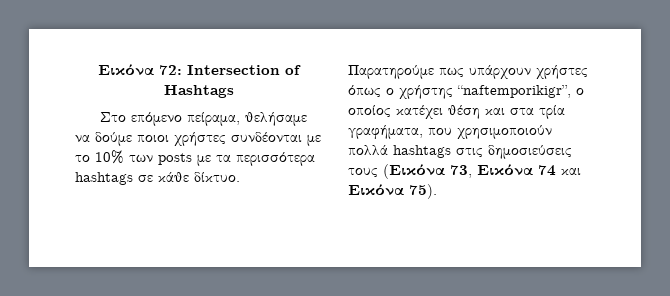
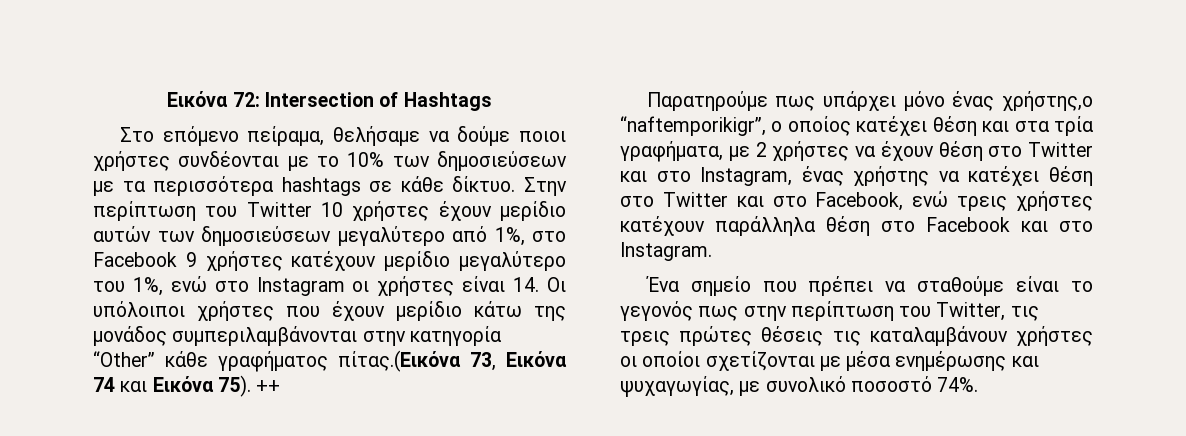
- Στο επόμενο πείραμα, θελήσαμε να δούμε ποιοι χρήστες συνδέονται με το 10% των posts με τα περισσότερα hashtags σε κάθε δίκτυο.
+ Στο επόμενο πείραμα, θελήσαμε να δούμε ποιοι χρήστες συνδέονται με το 10% των δημοσιεύσεων με τα περισσότερα hashtags σε κάθε δίκτυο.
- Παρατηρούμε πως υπάρχουν χρήστες όπως ο χρήστης “naftemporikigr”, ο οποίος κατέχει θέση και στα τρία γραφήματα, που χρησιμοποιούν πολλά hashtags στις δημοσιεύσεις τους (Εικόνα 73, Εικόνα 74 και Εικόνα 75).
+ Στην περίπτωση του Twitter 10 χρήστες έχουν μερίδιο αυτών των δημοσιεύσεων μεγαλύτερο από 1%, στο Facebook 9 χρήστες κατέχουν μερίδιο μεγαλύτερο του 1%, ενώ στο Instagram οι χρήστες είναι 14. Οι υπόλοιποι χρήστες που έχουν μερίδιο κάτω της μονάδος συμπεριλαμβάνονται στην κατηγορία “Other” κάθε γραφήματος πίτας.(Εικόνα 73, Εικόνα 74 και Εικόνα 75). ++
+ Παρατηρούμε πως υπάρχει μόνο ένας χρήστης,ο “naftemporikigr”, ο οποίος κατέχει θέση και στα τρία γραφήματα, με 2 χρήστες να έχουν θέση στο Twitter και στο Instagram, ένας χρήστης να κατέχει θέση στο Twitter και στο Facebook, ενώ τρεις χρήστες κατέχουν παράλληλα θέση στο Facebook και στο Instagram.
+ Ένα σημείο που πρέπει να σταθούμε είναι το γεγονός πως στην περίπτωση του Twitter, τις τρεις πρώτες θέσεις τις καταλαμβάνουν χρήστες οι οποίοι σχετίζονται με μέσα ενημέρωσης και ψυχαγωγίας, με συνολικό ποσοστό 74%.

